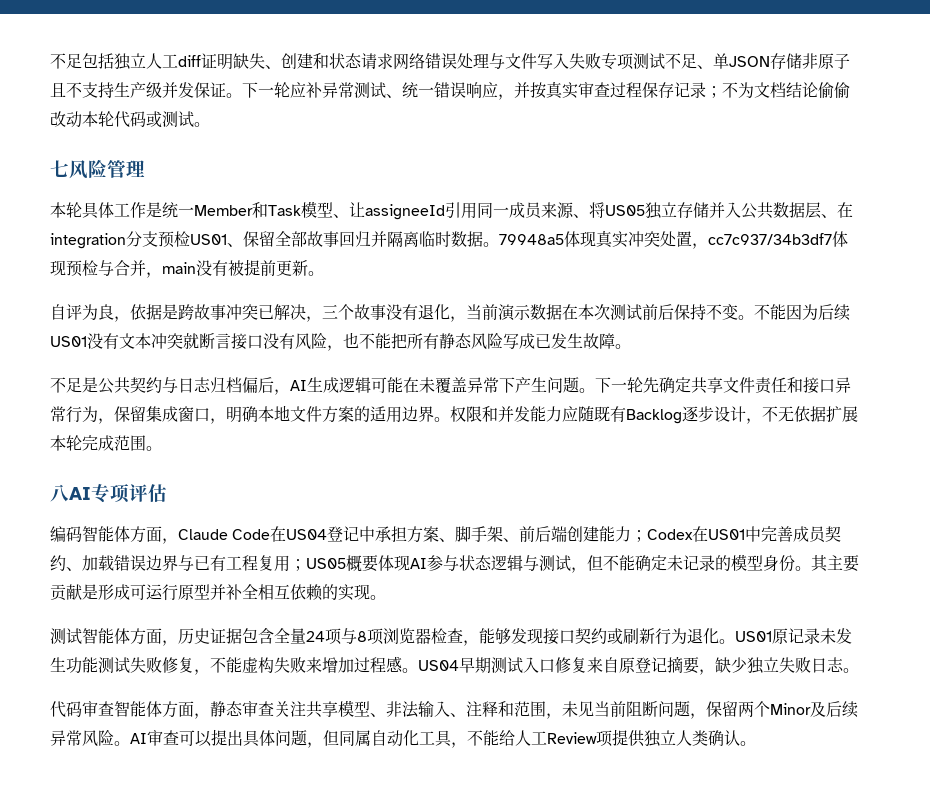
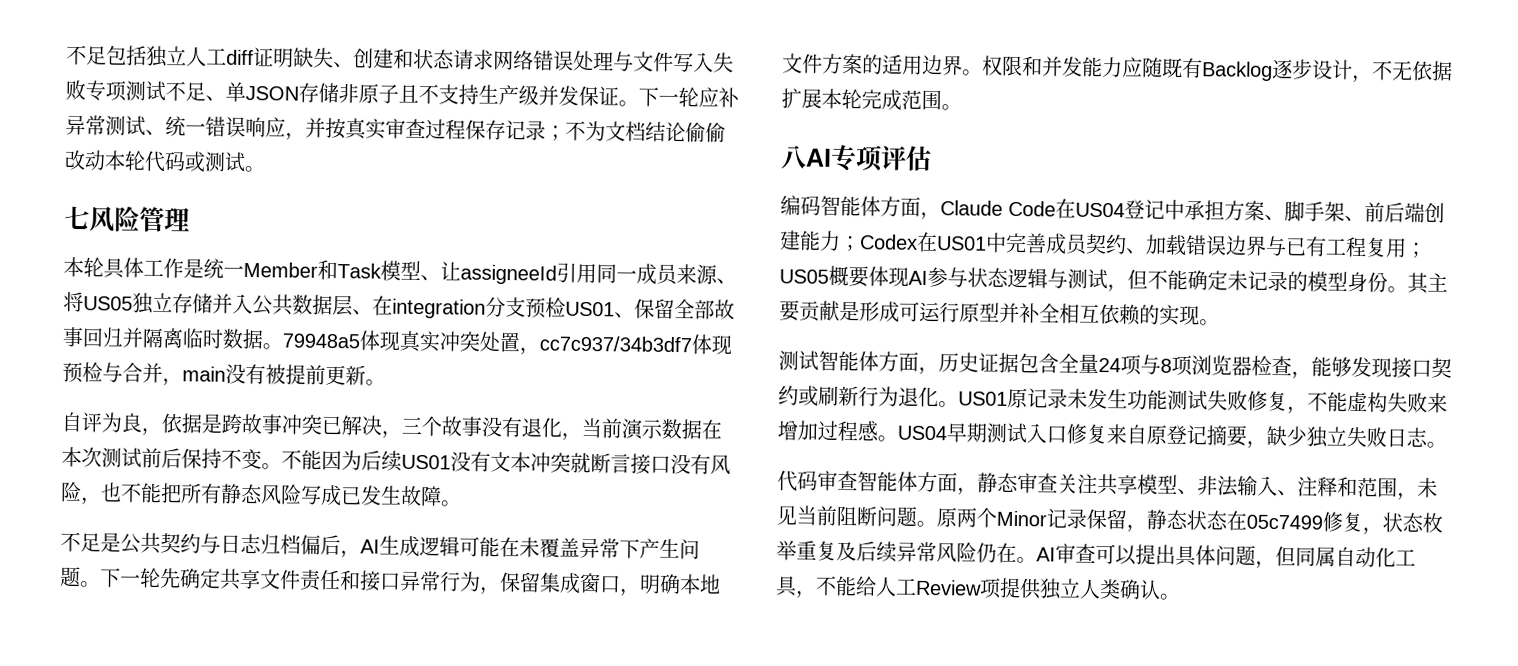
- 代码审查智能体方面，静态审查关注共享模型、非法输入、注释和范围，未见当前阻断问题，保留两个Minor及后续异常风险。
+ 代码审查智能体方面，静态审查关注共享模型、非法输入、注释和范围，未见当前阻断问题。原两个Minor记录保留，静态状态在05c7499修复，状态枚举重复及后续异常风险仍在。

